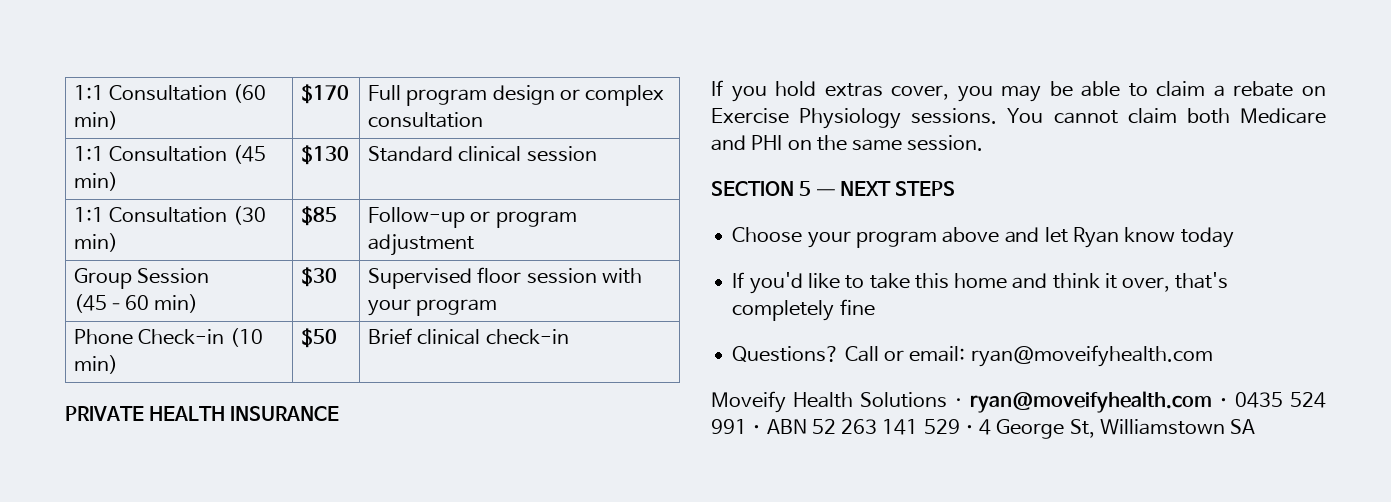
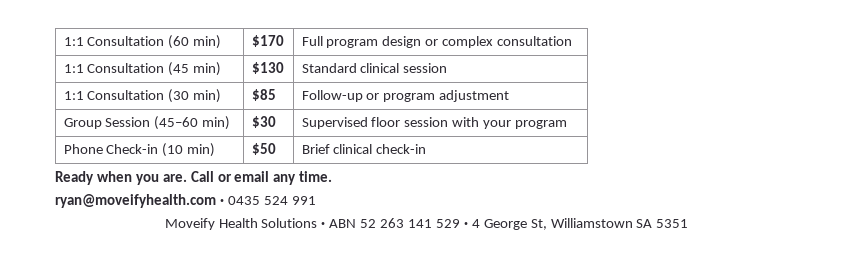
- PRIVATE HEALTH INSURANCE
- If you hold extras cover, you may be able to claim a rebate on Exercise Physiology sessions. You cannot claim both Medicare and PHI on the same session.
- SECTION 5 — NEXT STEPS
- Choose your program above and let Ryan know today
- If you'd like to take this home and think it over, that's completely fine
- Questions? Call or email: ryan@moveifyhealth.com
- Moveify Health Solutions · ryan@moveifyhealth.com · 0435 524 991 · ABN 52 263 141 529 · 4 George St, Williamstown SA
+ Ready when you are. Call or email any time.
+ ryan@moveifyhealth.com · 0435 524 991
+ Moveify Health Solutions · ABN 52 263 141 529 · 4 George St, Williamstown SA 5351

